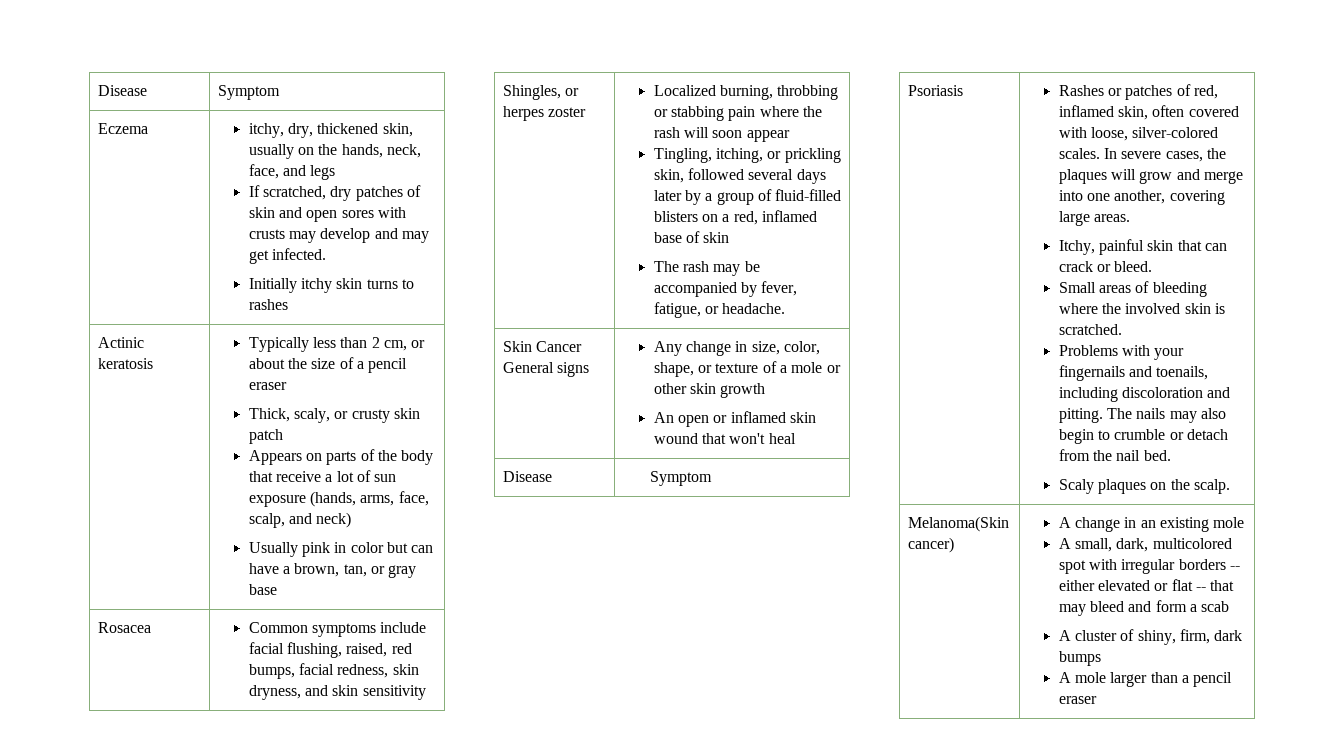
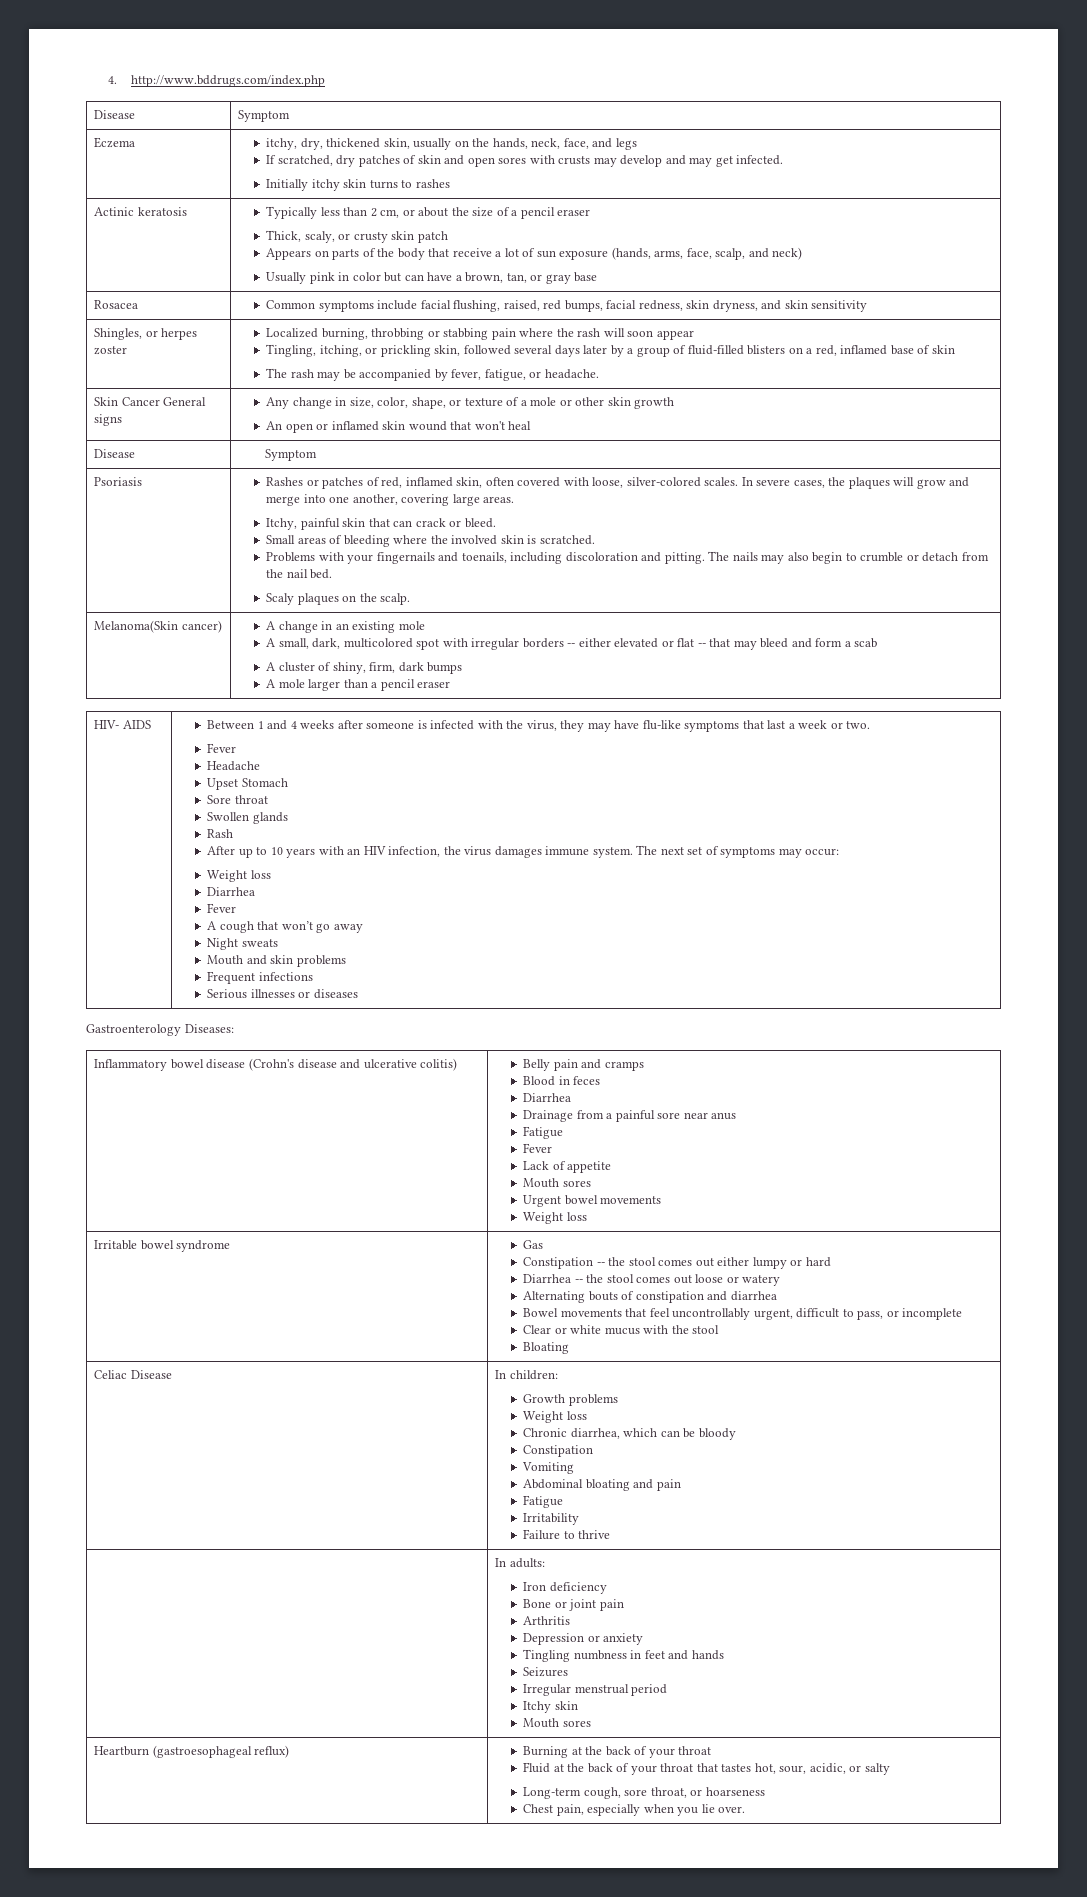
+ 4. http://www.bddrugs.com/index.php
+ HIV- AIDS | Between 1 and 4 weeks after someone is infected with the virus, they may have flu-like symptoms that last a week or two.
+ Fever
+ Headache
+ Upset Stomach
+ Sore throat
+ Swollen glands
+ Rash
+ After up to 10 years with an HIV infection, the virus damages immune system. The next set of symptoms may occur:
+ Weight loss
+ Diarrhea
+ Fever
+ A cough that won’t go away
+ Night sweats
+ Mouth and skin problems
+ Frequent infections
+ Serious illnesses or diseases
+ Gastroenterology Diseases:
+ Inflammatory bowel disease (Crohn's disease and ulcerative colitis) | Belly pain and cramps
+ Blood in feces
+ Diarrhea
+ Drainage from a painful sore near anus
+ Fatigue
+ Fever
+ Lack of appetite
+ Mouth sores
+ Urgent bowel movements
+ Weight loss
+ Irritable bowel syndrome | Gas
+ Constipation -- the stool comes out either lumpy or hard
+ Diarrhea -- the stool comes out loose or watery
+ Alternating bouts of constipation and diarrhea
+ Bowel movements that feel uncontrollably urgent, difficult to pass, or incomplete
+ Clear or white mucus with the stool
+ Bloating
+ Celiac Disease | In children:
+ Growth problems
+ Weight loss
+ Chronic diarrhea, which can be bloody
+ Constipation
+ Vomiting
+ Abdominal bloating and pain
+ Fatigue
+ Irritability
+ Failure to thrive
+ | In adults:
+ Iron deficiency
+ Bone or joint pain
+ Arthritis
+ Depression or anxiety
+ Tingling numbness in feet and hands
+ Seizures
+ Irregular menstrual period
+ Itchy skin
+ Mouth sores
+ Heartburn (gastroesophageal reflux) | Burning at the back of your throat
+ Fluid at the back of your throat that tastes hot, sour, acidic, or salty
+ Long-term cough, sore throat, or hoarseness
+ Chest pain, especially when you lie over.

